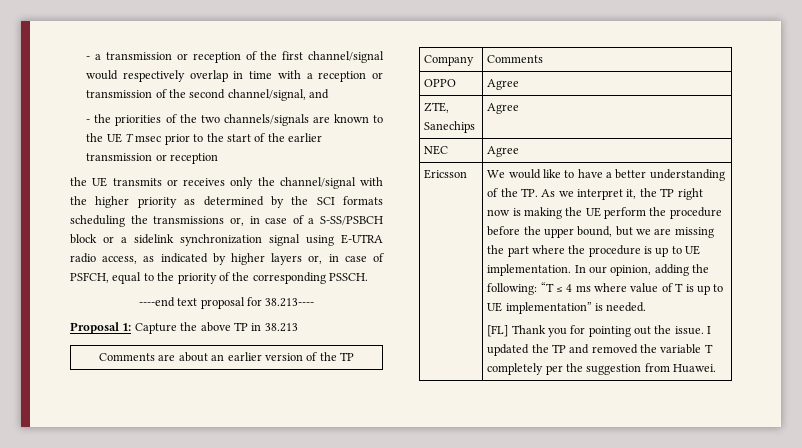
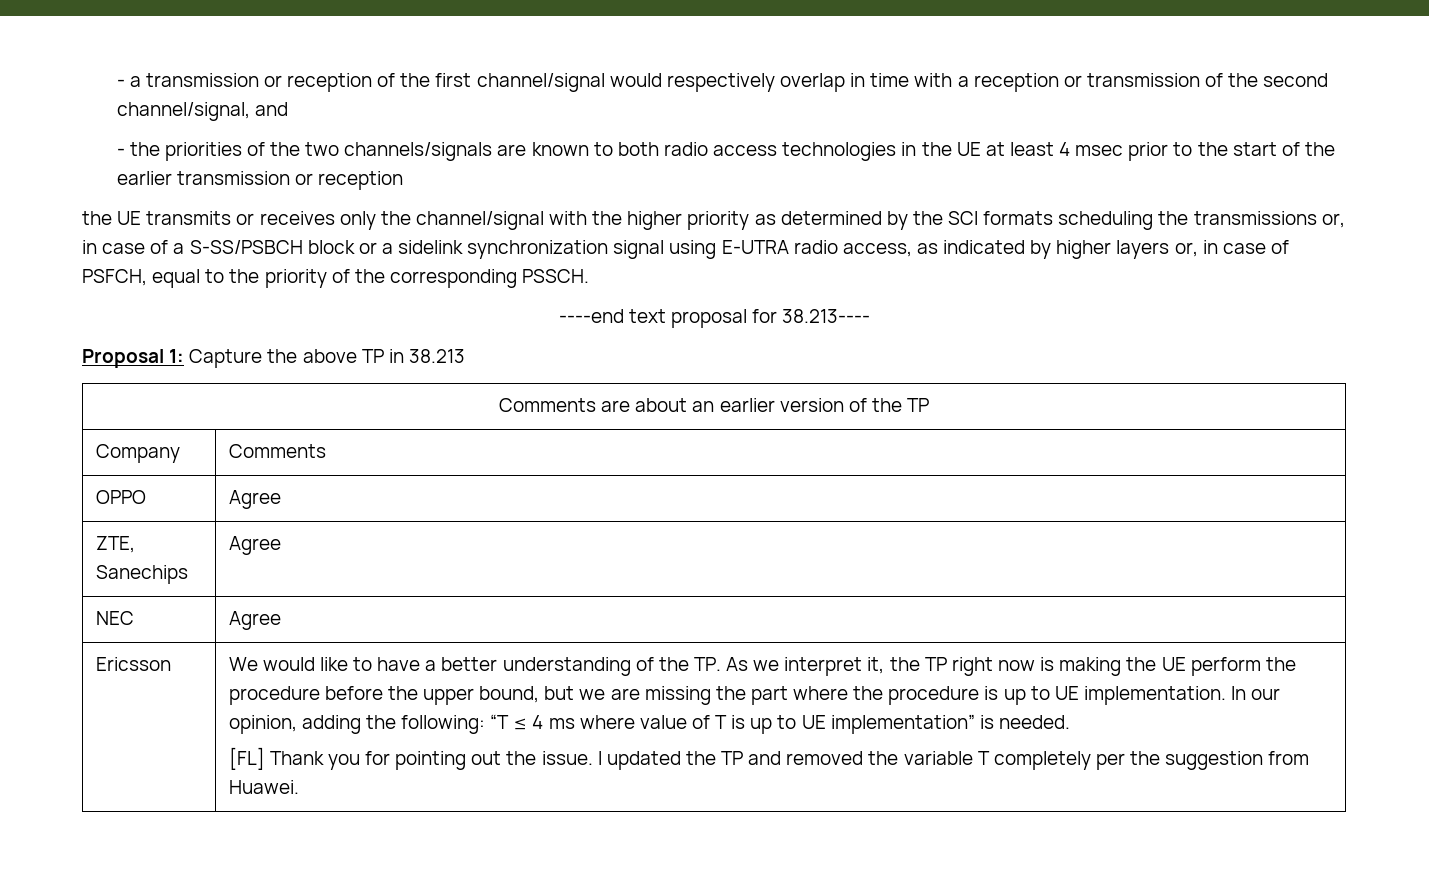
- - the priorities of the two channels/signals are known to the UE T msec prior to the start of the earlier transmission or reception
+ - the priorities of the two channels/signals are known to both radio access technologies in the UE at least 4 msec prior to the start of the earlier transmission or reception

